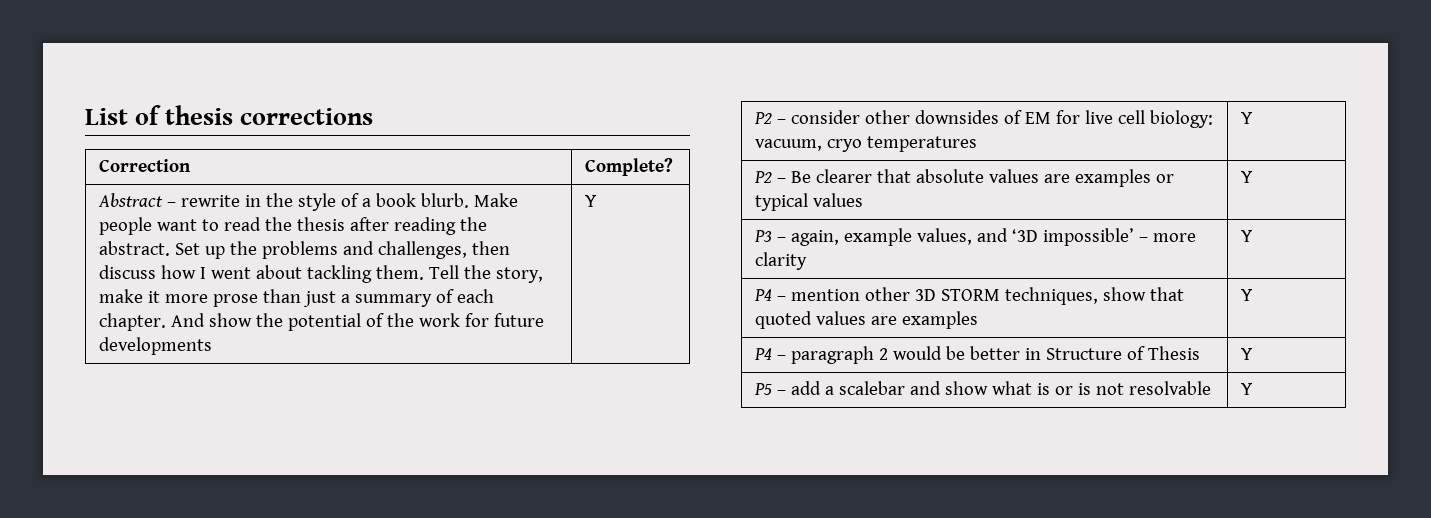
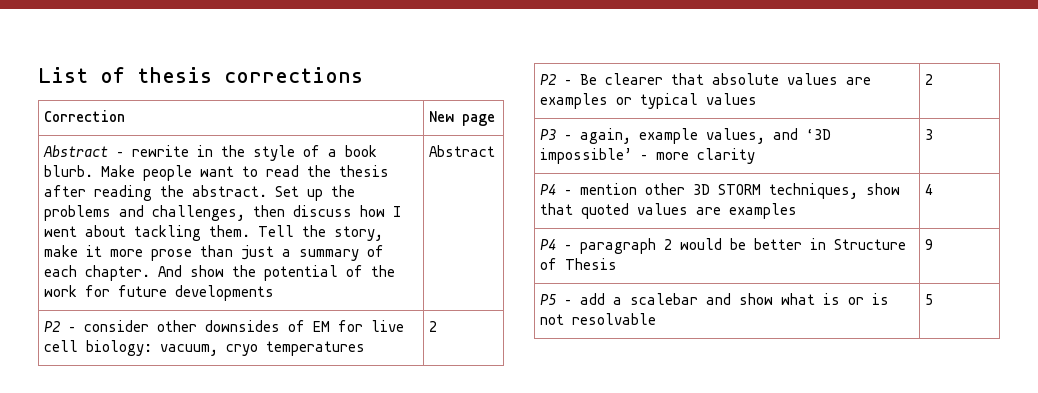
- Correction | Complete?
+ Correction | New page
- And show the potential of the work for future developments | Y
+ And show the potential of the work for future developments | Abstract
- P2 – consider other downsides of EM for live cell biology: vacuum, cryo temperatures | Y
+ P2 – consider other downsides of EM for live cell biology: vacuum, cryo temperatures | 2
- P2 – Be clearer that absolute values are examples or typical values | Y
+ P2 – Be clearer that absolute values are examples or typical values | 2
- P3 – again, example values, and ‘3D impossible’ – more clarity | Y
+ P3 – again, example values, and ‘3D impossible’ – more clarity | 3
- P4 – mention other 3D STORM techniques, show that quoted values are examples | Y
+ P4 – mention other 3D STORM techniques, show that quoted values are examples | 4
- P4 – paragraph 2 would be better in Structure of Thesis | Y
+ P4 – paragraph 2 would be better in Structure of Thesis | 9
- P5 – add a scalebar and show what is or is not resolvable | Y
+ P5 – add a scalebar and show what is or is not resolvable | 5

